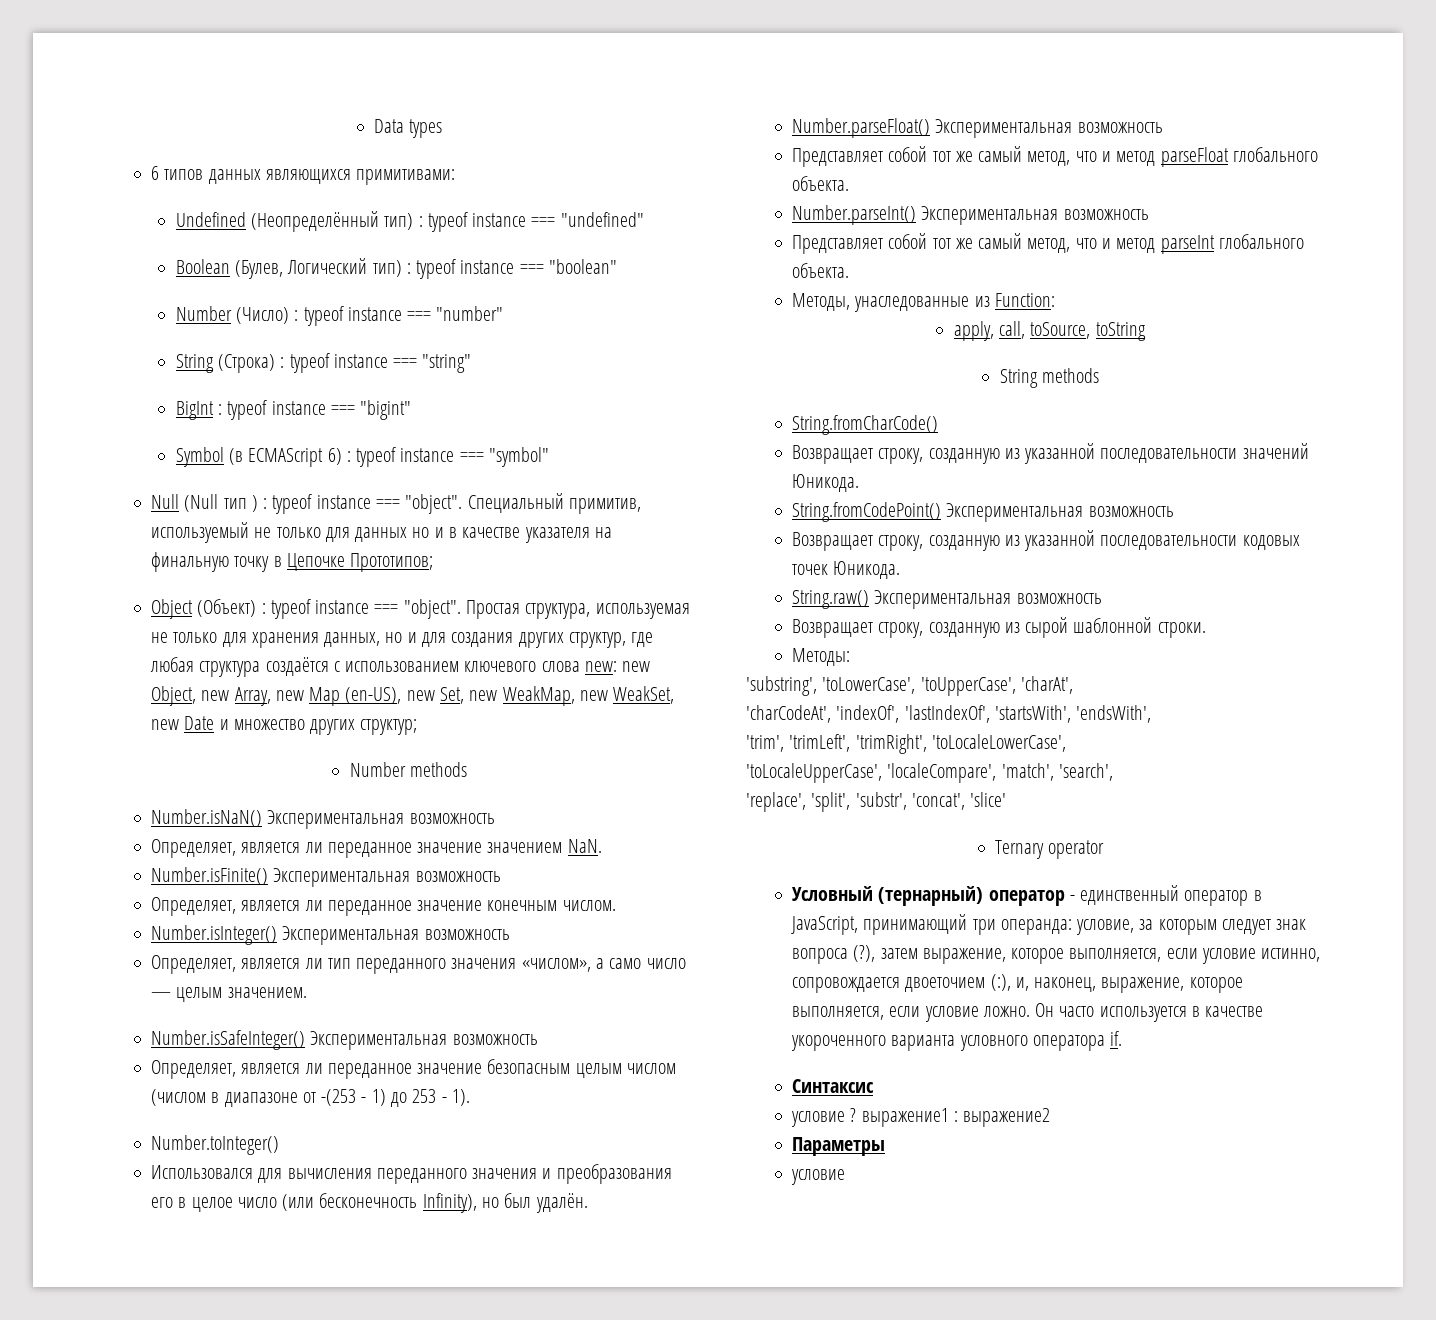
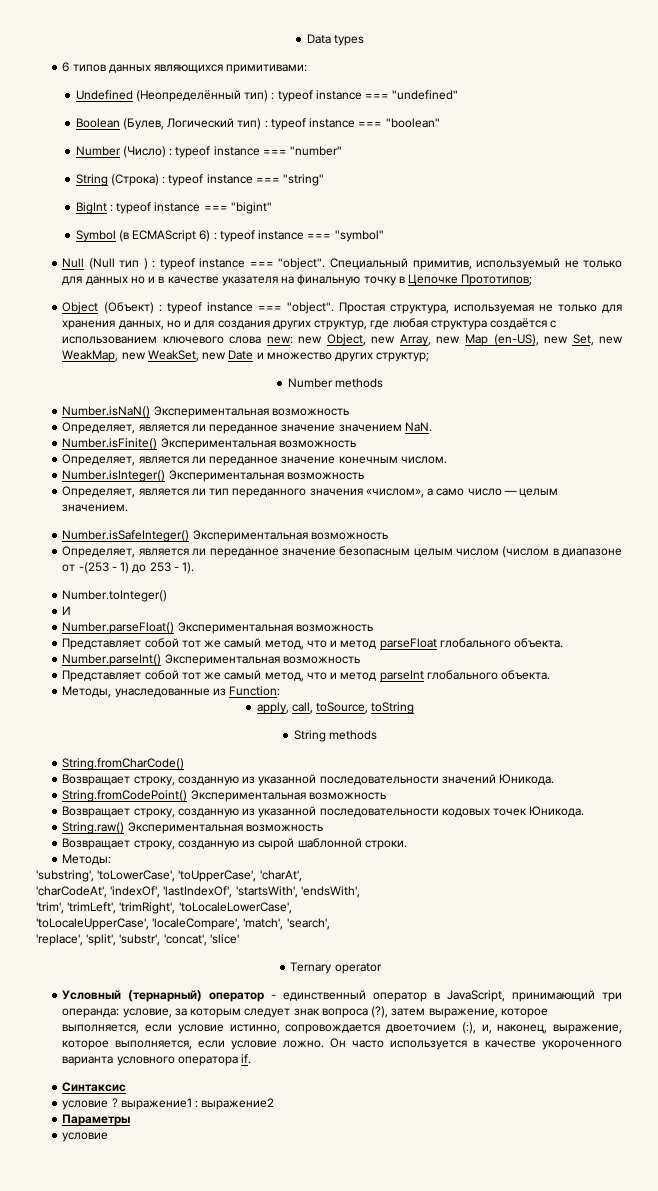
- Использовался для вычисления переданного значения и преобразования его в целое число (или бесконечность Infinity), но был удалён.
+ И

